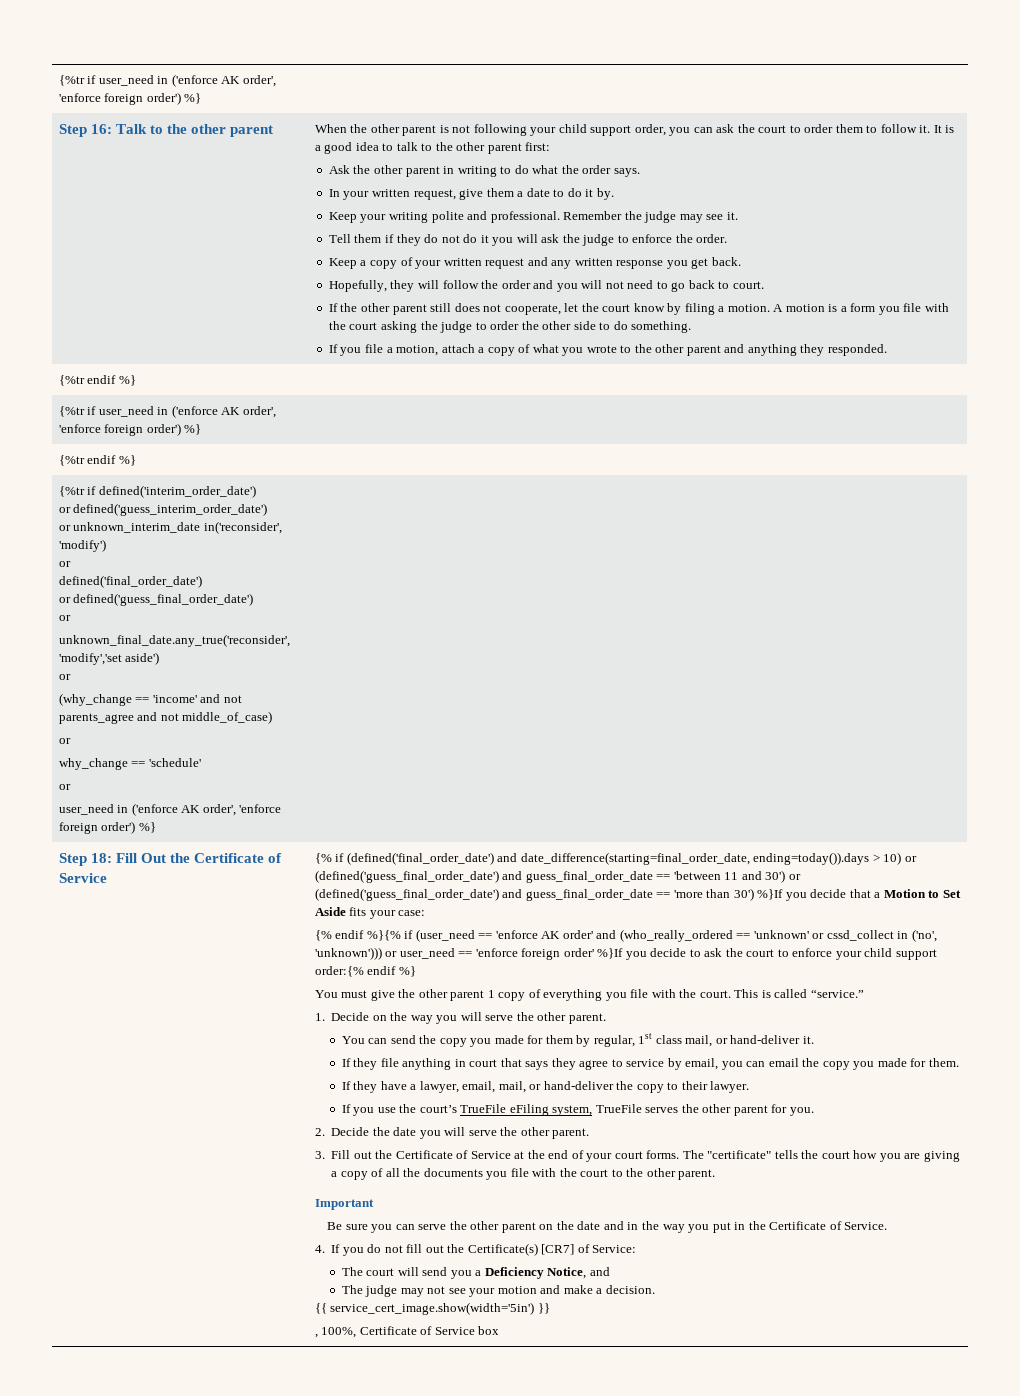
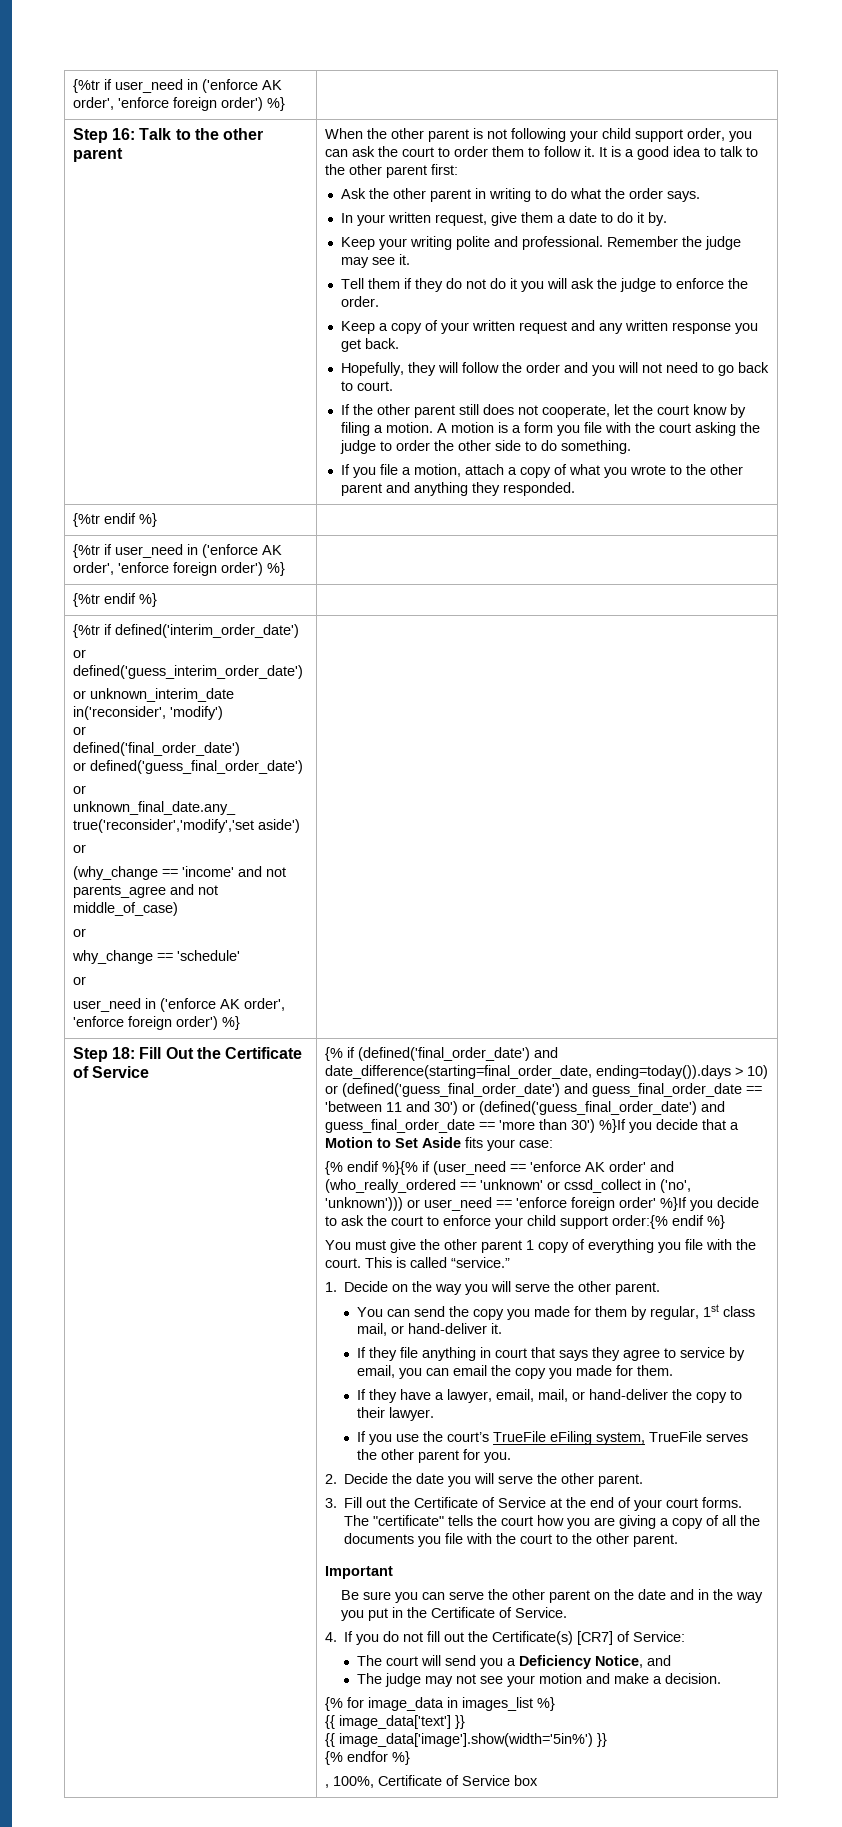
- {{ service_cert_image.show(width='5in') }}
+ {% for image_data in images_list %}
+ {{ image_data['text'] }}
+ {{ image_data['image'].show(width='5in%') }}
+ {% endfor %}

